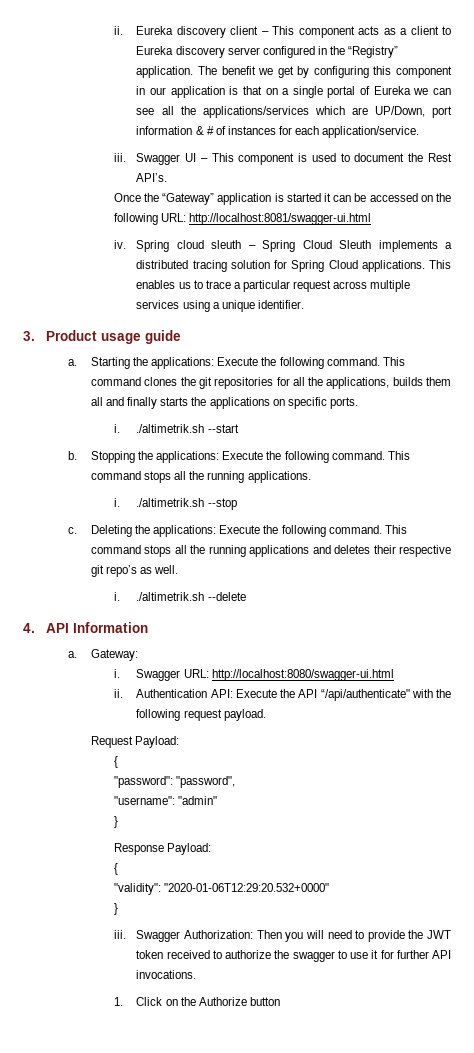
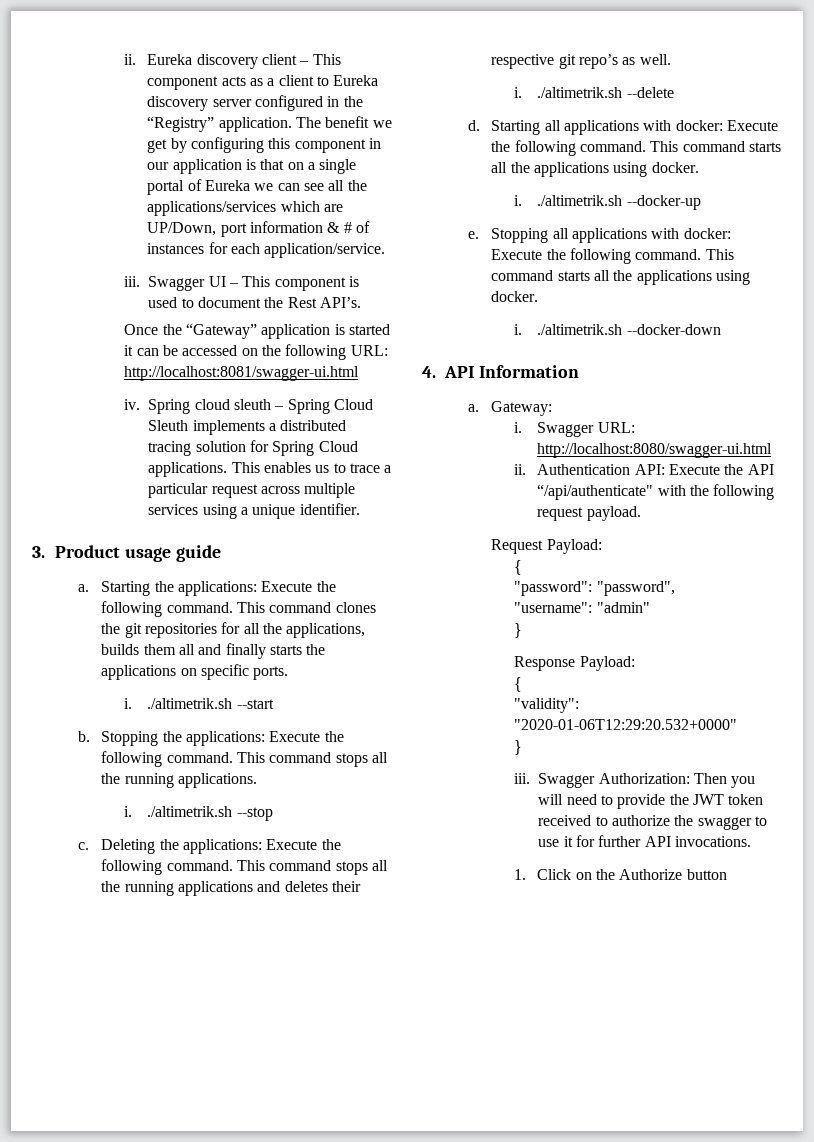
+ d. Starting all applications with docker: Execute the following command. This command starts all the applications using docker.
+ i. ./altimetrik.sh --docker-up
+ e. Stopping all applications with docker: Execute the following command. This command starts all the applications using docker.
+ i. ./altimetrik.sh --docker-down

